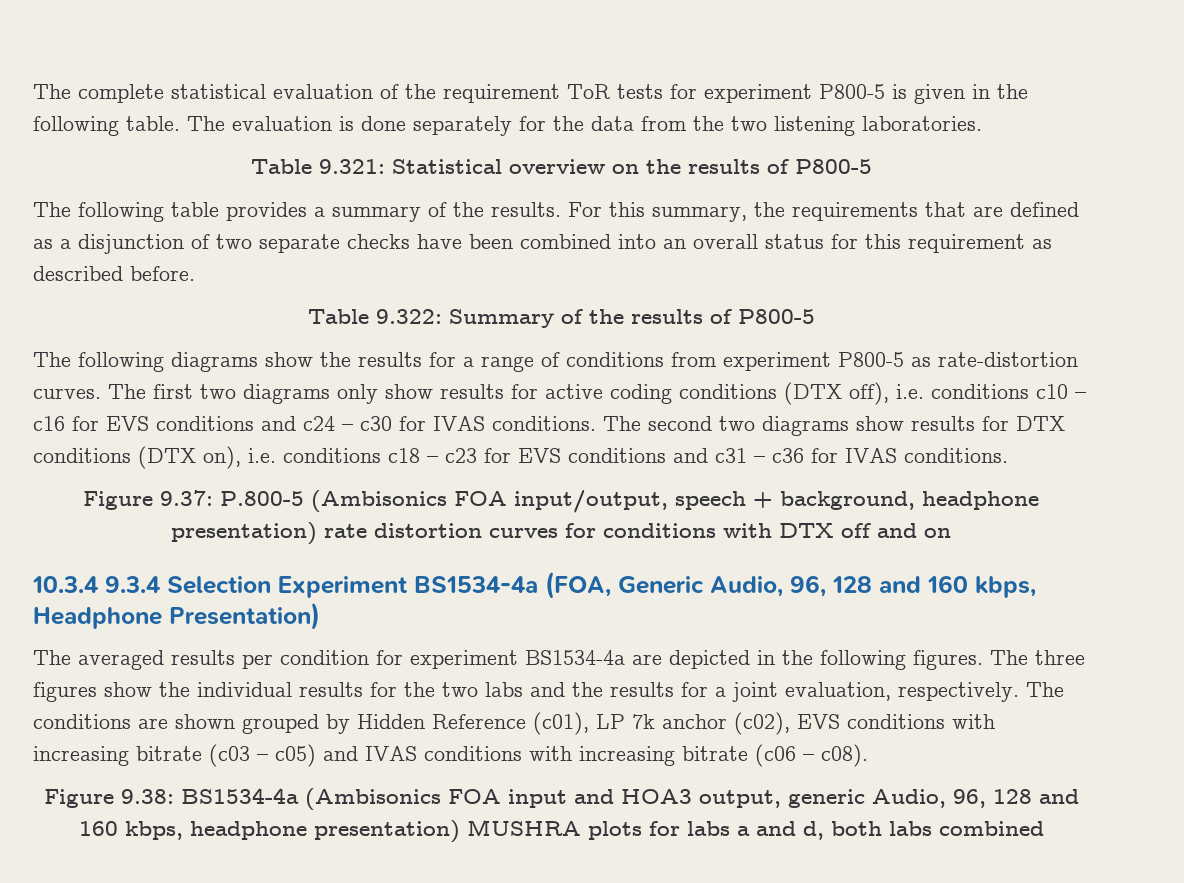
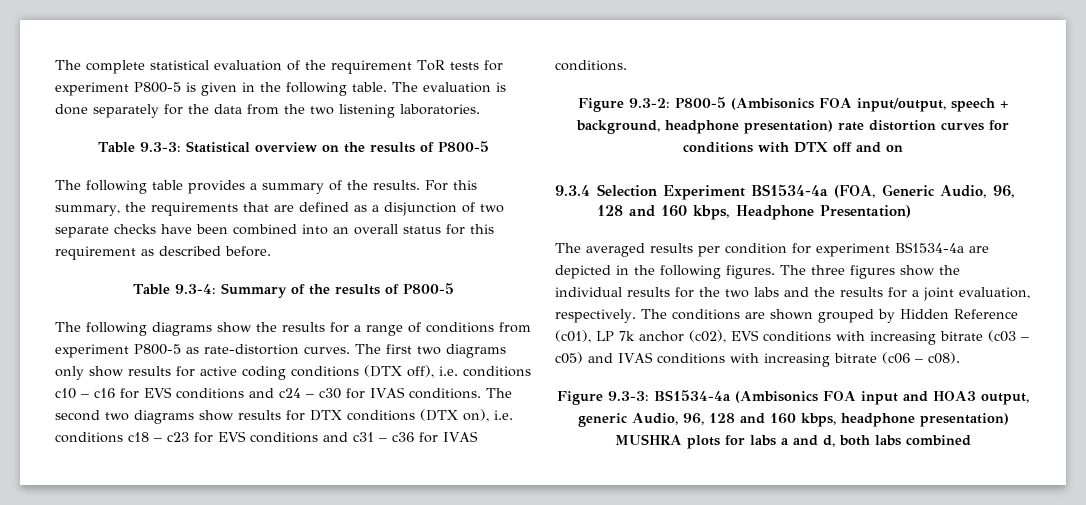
- Table 9.321: Statistical overview on the results of P800-5
+ Table 9.3-3: Statistical overview on the results of P800-5
- Table 9.322: Summary of the results of P800-5
+ Table 9.3-4: Summary of the results of P800-5
- Figure 9.37: P.800-5 (Ambisonics FOA input/output, speech + background, headphone presentation) rate distortion curves for conditions with DTX off and on
+ Figure 9.3-2: P800-5 (Ambisonics FOA input/output, speech + background, headphone presentation) rate distortion curves for conditions with DTX off and on
- 10.3.4 9.3.4 Selection Experiment BS1534-4a (FOA, Generic Audio, 96, 128 and 160 kbps, Headphone Presentation)
+ 9.3.4 Selection Experiment BS1534-4a (FOA, Generic Audio, 96, 128 and 160 kbps, Headphone Presentation)
- Figure 9.38: BS1534-4a (Ambisonics FOA input and HOA3 output, generic Audio, 96, 128 and 160 kbps, headphone presentation) MUSHRA plots for labs a and d, both labs combined
+ Figure 9.3-3: BS1534-4a (Ambisonics FOA input and HOA3 output, generic Audio, 96, 128 and 160 kbps, headphone presentation) MUSHRA plots for labs a and d, both labs combined

